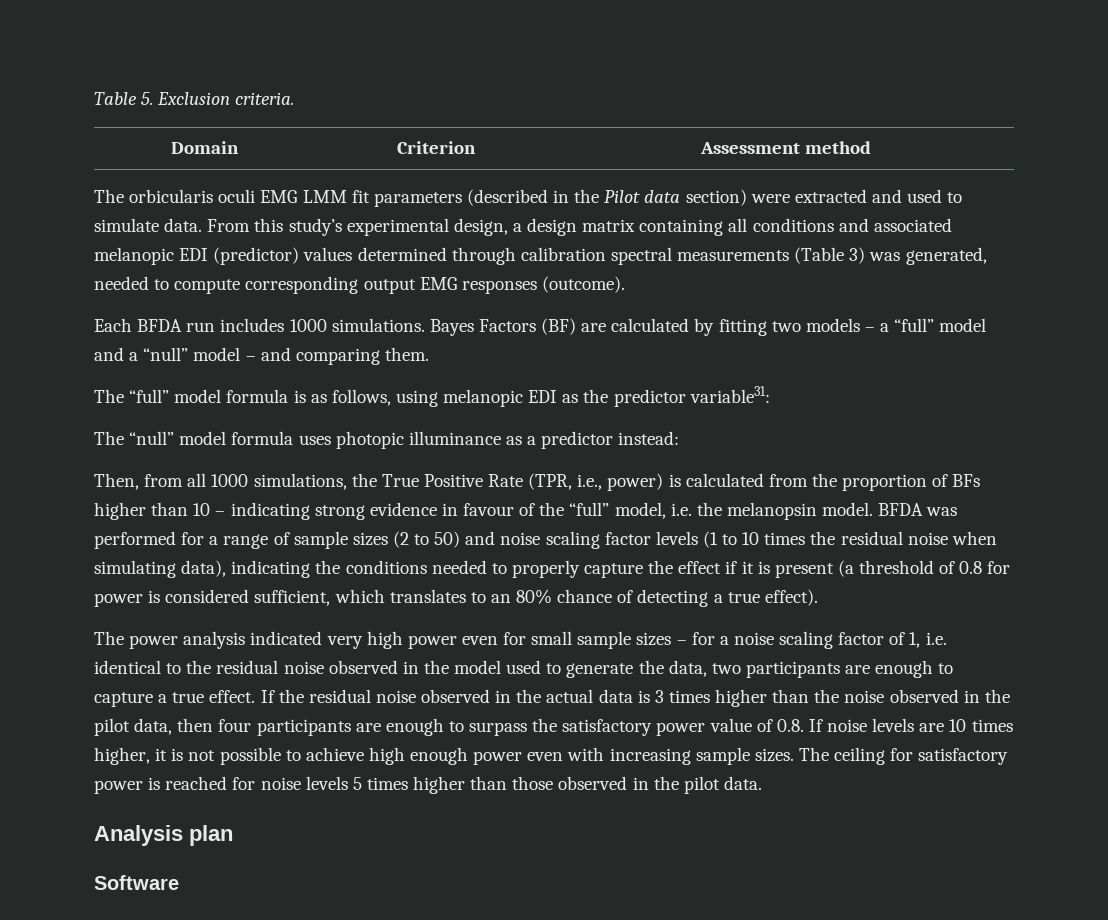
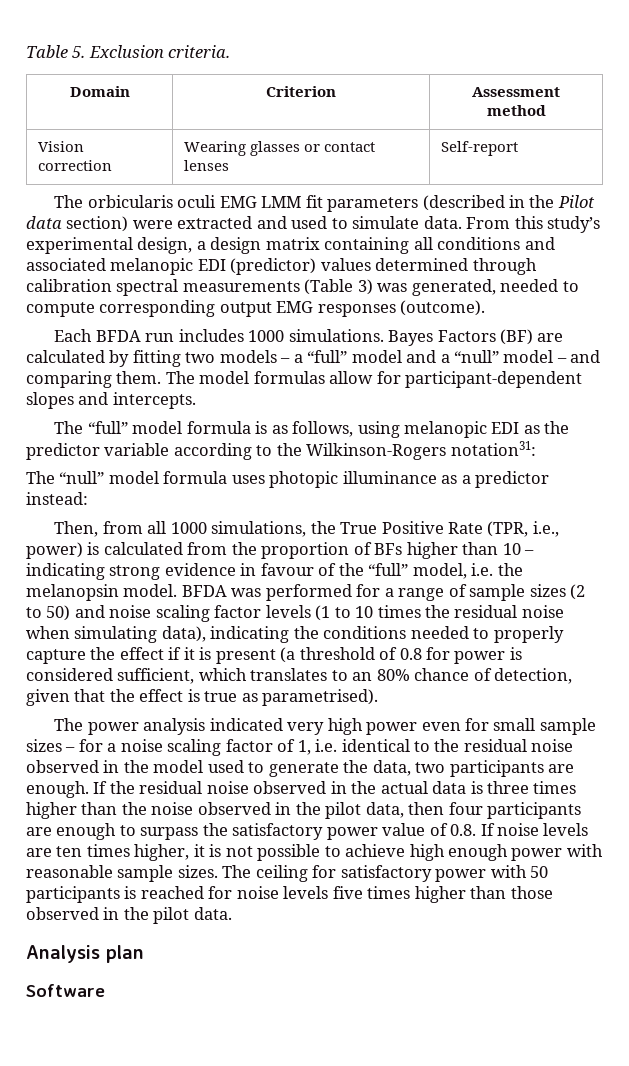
+ Vision correction | Wearing glasses or contact lenses | Self-report
+ The model formulas allow for participant-dependent slopes and intercepts.
- The “full” model formula is as follows, using melanopic EDI as the predictor variable31:
+ The “full” model formula is as follows, using melanopic EDI as the predictor variable according to the Wilkinson-Rogers notation31:
- BFDA was performed for a range of sample sizes (2 to 50) and noise scaling factor levels (1 to 10 times the residual noise when simulating data), indicating the conditions needed to properly capture the effect if it is present (a threshold of 0.8 for power is considered sufficient, which translates to an 80% chance of detecting a true effect).
+ BFDA was performed for a range of sample sizes (2 to 50) and noise scaling factor levels (1 to 10 times the residual noise when simulating data), indicating the conditions needed to properly capture the effect if it is present (a threshold of 0.8 for power is considered sufficient, which translates to an 80% chance of detection, given that the effect is true as parametrised).
- The power analysis indicated very high power even for small sample sizes – for a noise scaling factor of 1, i.e. identical to the residual noise observed in the model used to generate the data, two participants are enough to capture a true effect.
+ The power analysis indicated very high power even for small sample sizes – for a noise scaling factor of 1, i.e. identical to the residual noise observed in the model used to generate the data, two participants are enough.
- If the residual noise observed in the actual data is 3 times higher than the noise observed in the pilot data, then four participants are enough to surpass the satisfactory power value of 0.8. If noise levels are 10 times higher, it is not possible to achieve high enough power even with increasing sample sizes.
+ If the residual noise observed in the actual data is three times higher than the noise observed in the pilot data, then four participants are enough to surpass the satisfactory power value of 0.8. If noise levels are ten times higher, it is not possible to achieve high enough power with reasonable sample sizes.
- The ceiling for satisfactory power is reached for noise levels 5 times higher than those observed in the pilot data.
+ The ceiling for satisfactory power with 50 participants is reached for noise levels five times higher than those observed in the pilot data.

